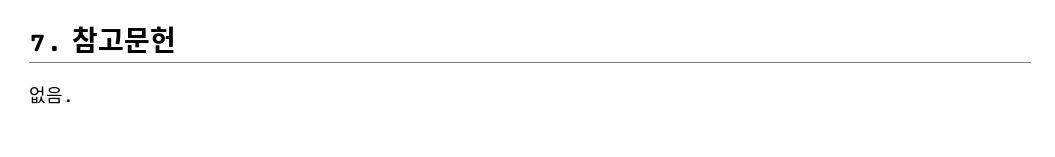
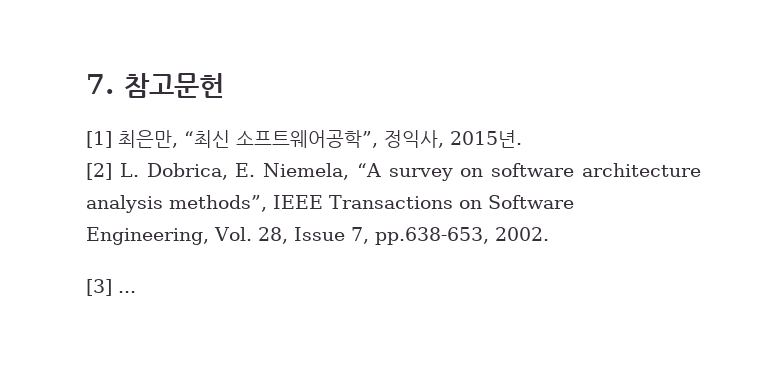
- 없음.
+ [1] 최은만, “최신 소프트웨어공학”, 정익사, 2015년.
+ [2] L. Dobrica, E. Niemela, “A survey on software architecture analysis methods”, IEEE Transactions on Software Engineering, Vol. 28, Issue 7, pp.638-653, 2002.
+ [3] ...

